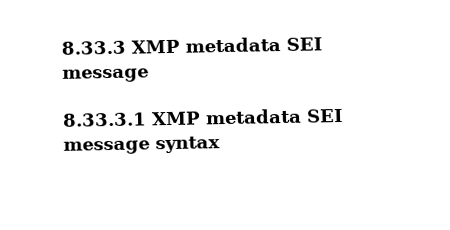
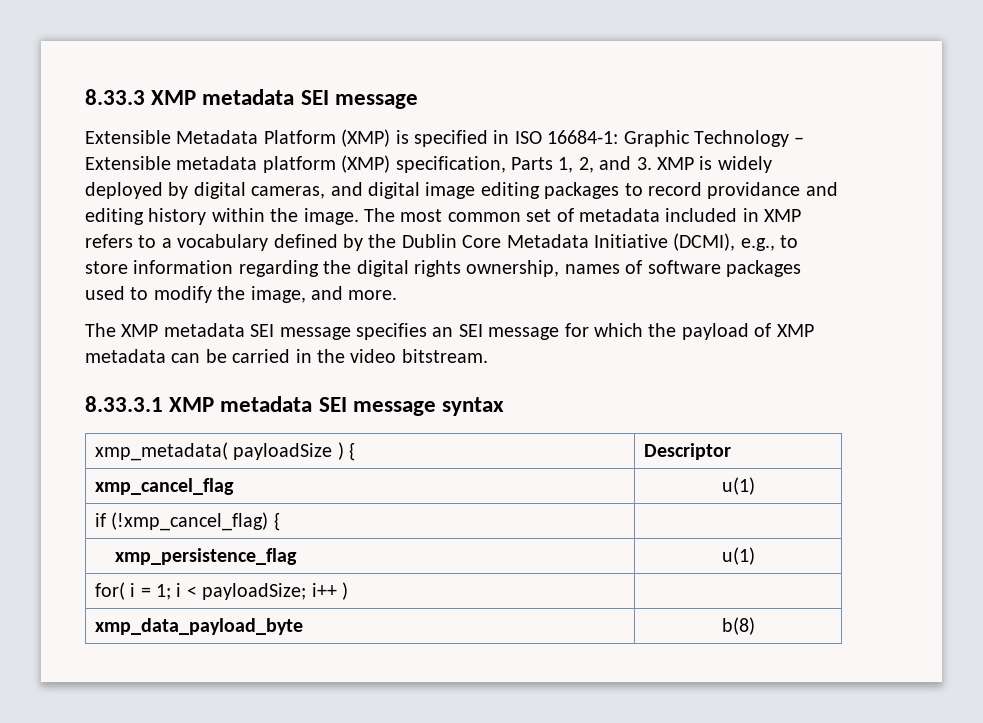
+ Extensible Metadata Platform (XMP) is specified in ISO 16684-1: Graphic Technology – Extensible metadata platform (XMP) specification, Parts 1, 2, and 3. XMP is widely deployed by digital cameras, and digital image editing packages to record providance and editing history within the image. The most common set of metadata included in XMP refers to a vocabulary defined by the Dublin Core Metadata Initiative (DCMI), e.g., to store information regarding the digital rights ownership, names of software packages used to modify the image, and more.
+ The XMP metadata SEI message specifies an SEI message for which the payload of XMP metadata can be carried in the video bitstream.
+ xmp_metadata( payloadSize ) { | Descriptor
+ xmp_cancel_flag | u(1)
+ if (!xmp_cancel_flag) { |
+ xmp_persistence_flag | u(1)
+ for( i = 1; i < payloadSize; i++ ) |
+ xmp_data_payload_byte | b(8)

